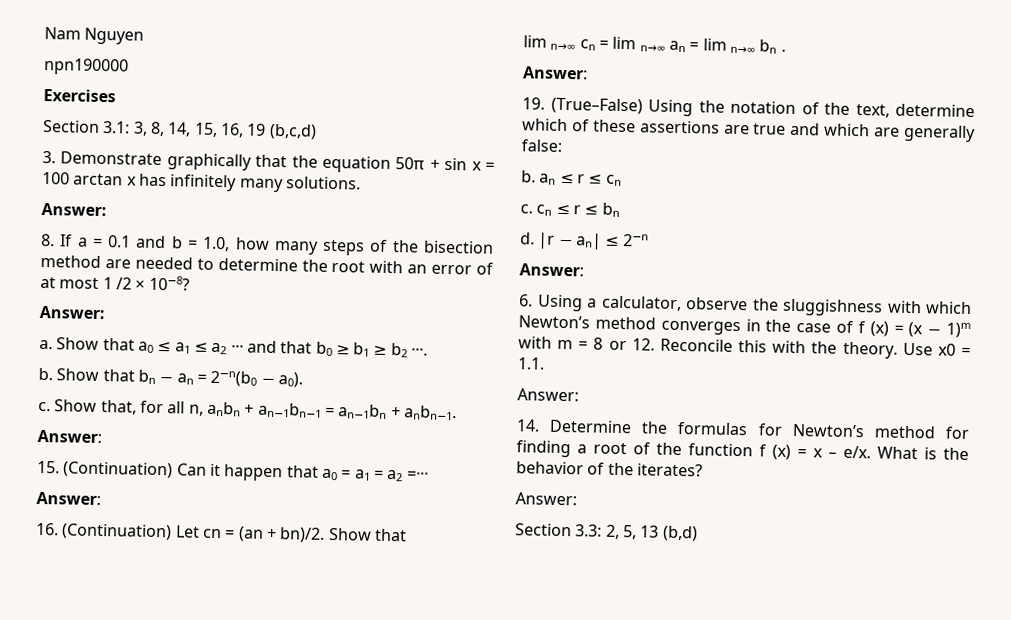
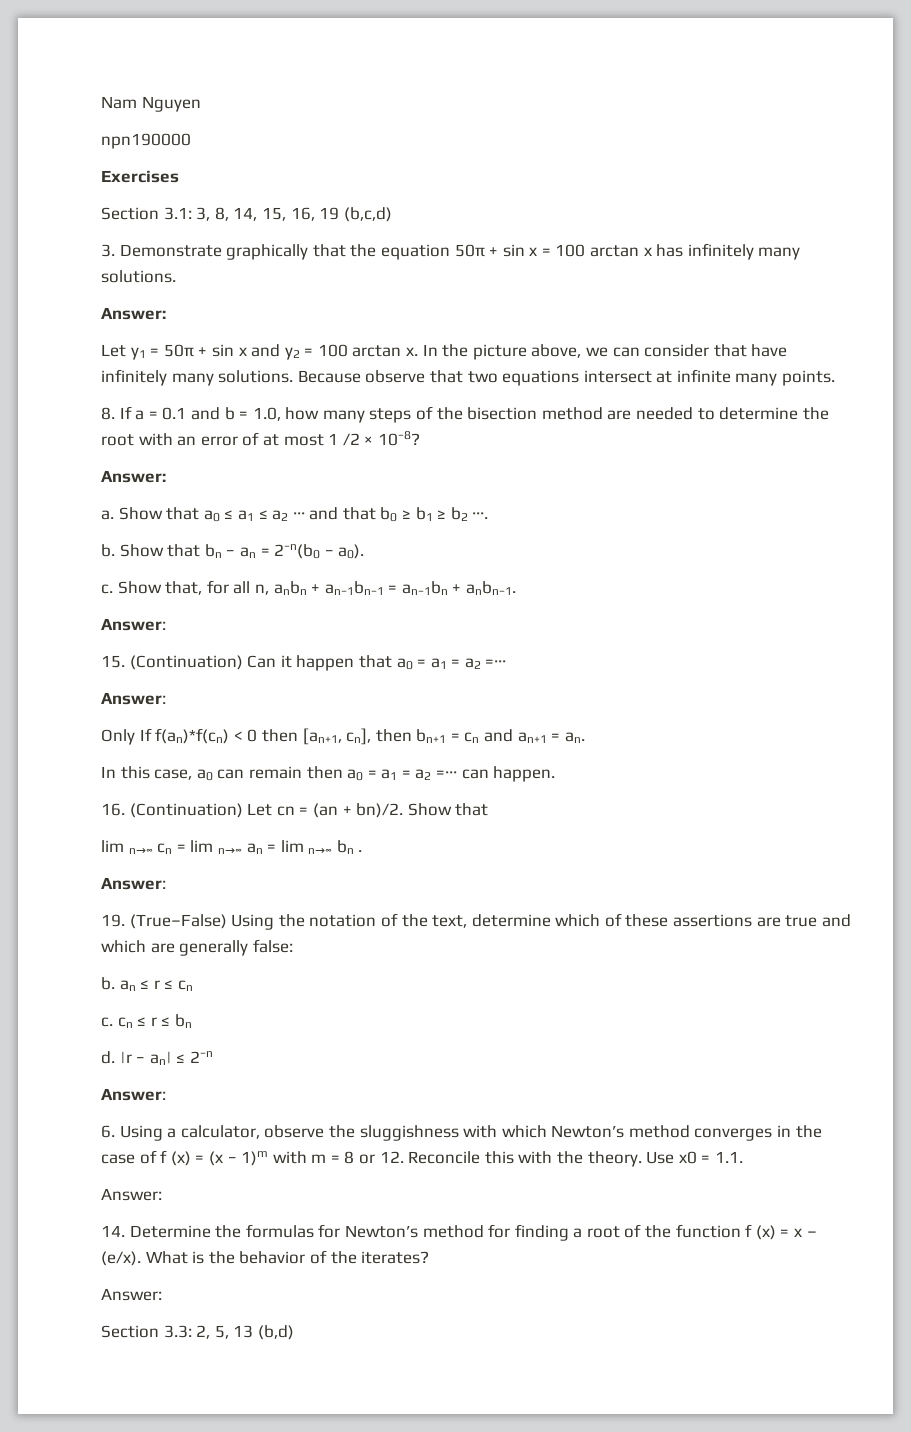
+ Let y1 = 50π + sin x and y2 = 100 arctan x. In the picture above, we can consider that have infinitely many solutions. Because observe that two equations intersect at infinite many points.
+ Only If f(an)*f(cn) < 0 then [an+1, cn], then bn+1 = cn and an+1 = an.
+ In this case, a0 can remain then a0 = a1 = a2 =··· can happen.
- 14. Determine the formulas for Newton’s method for finding a root of the function f (x) = x – e/x.
+ 14. Determine the formulas for Newton’s method for finding a root of the function f (x) = x – (e/x).

